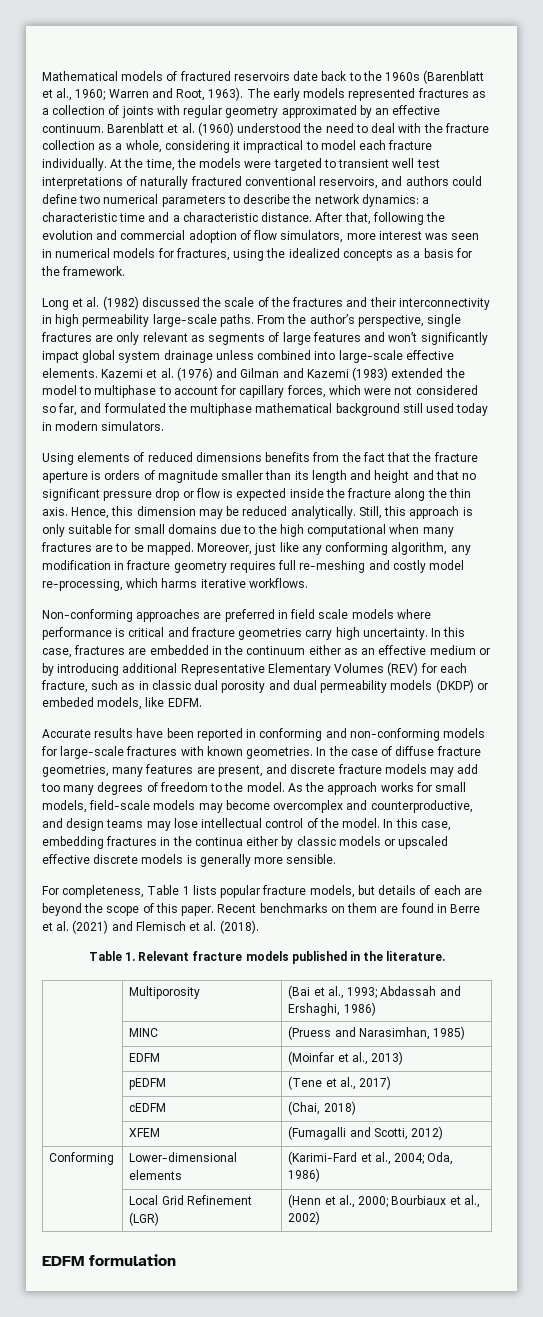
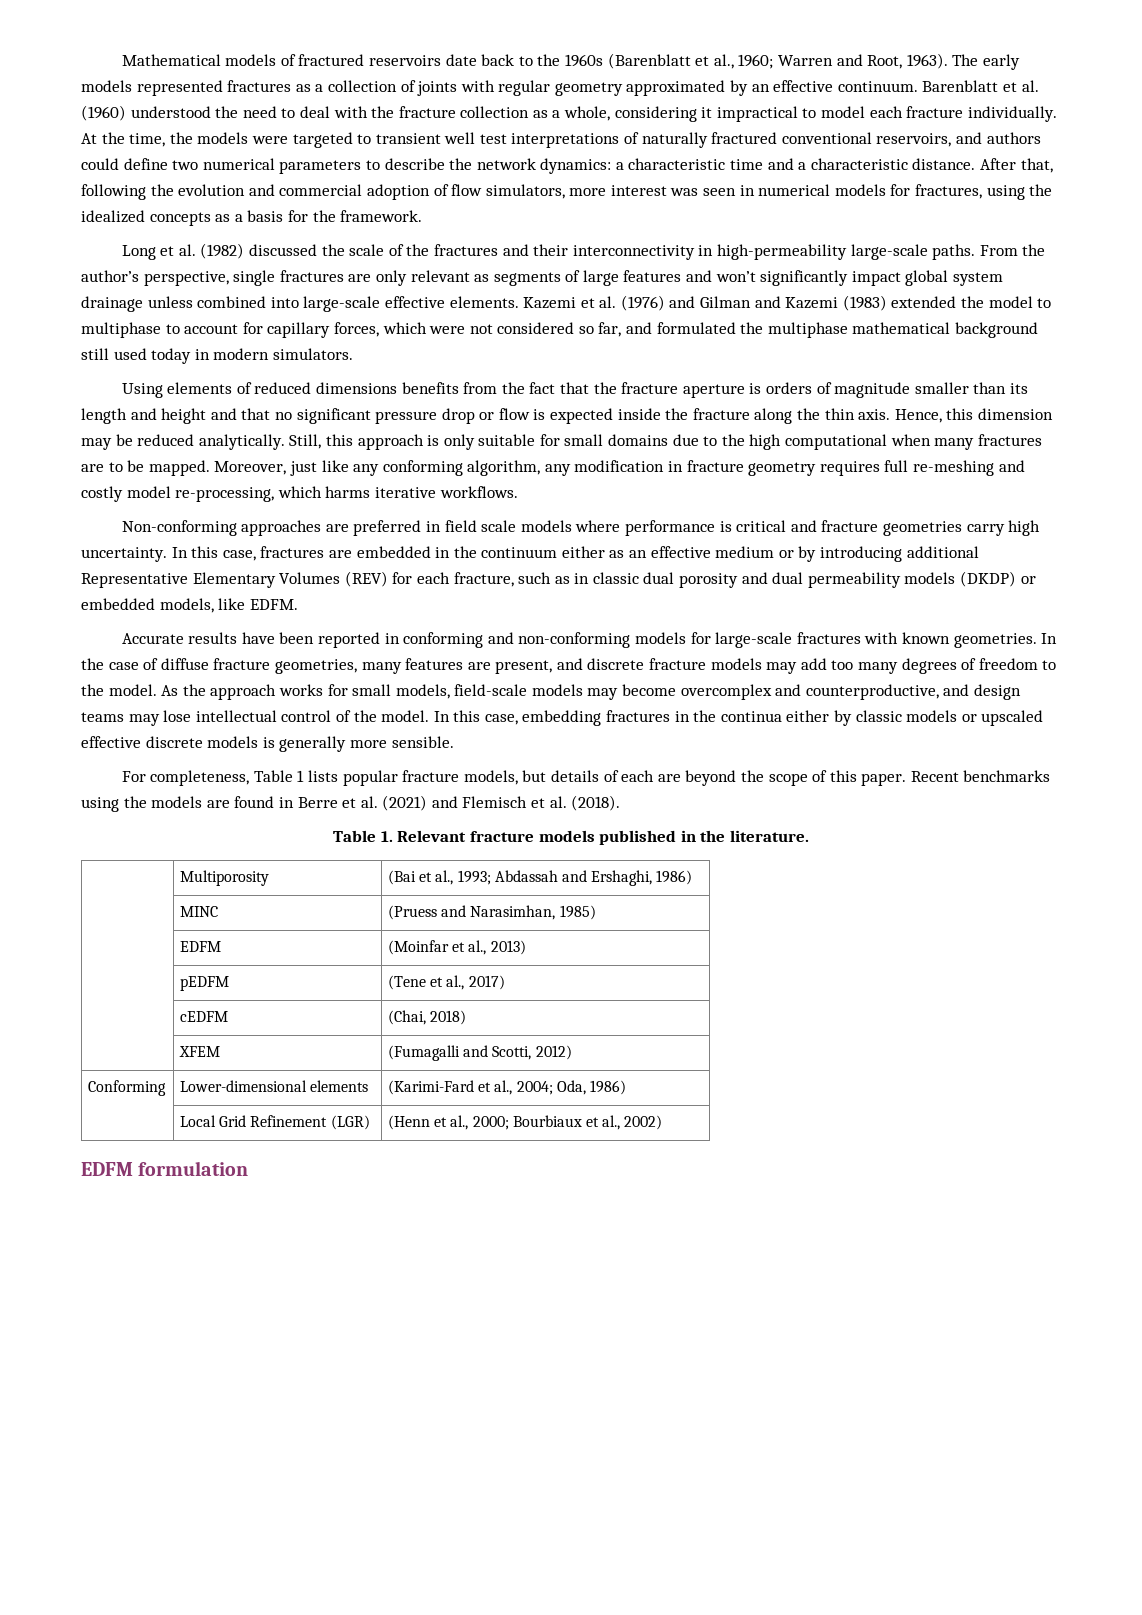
- Long et al. (1982) discussed the scale of the fractures and their interconnectivity in high permeability large-scale paths.
+ Long et al. (1982) discussed the scale of the fractures and their interconnectivity in high-permeability large-scale paths.
- In this case, fractures are embedded in the continuum either as an effective medium or by introducing additional Representative Elementary Volumes (REV) for each fracture, such as in classic dual porosity and dual permeability models (DKDP) or embeded models, like EDFM.
+ In this case, fractures are embedded in the continuum either as an effective medium or by introducing additional Representative Elementary Volumes (REV) for each fracture, such as in classic dual porosity and dual permeability models (DKDP) or embedded models, like EDFM.
- Recent benchmarks on them are found in Berre et al. (2021) and Flemisch et al. (2018).
+ Recent benchmarks using the models are found in Berre et al. (2021) and Flemisch et al. (2018).

